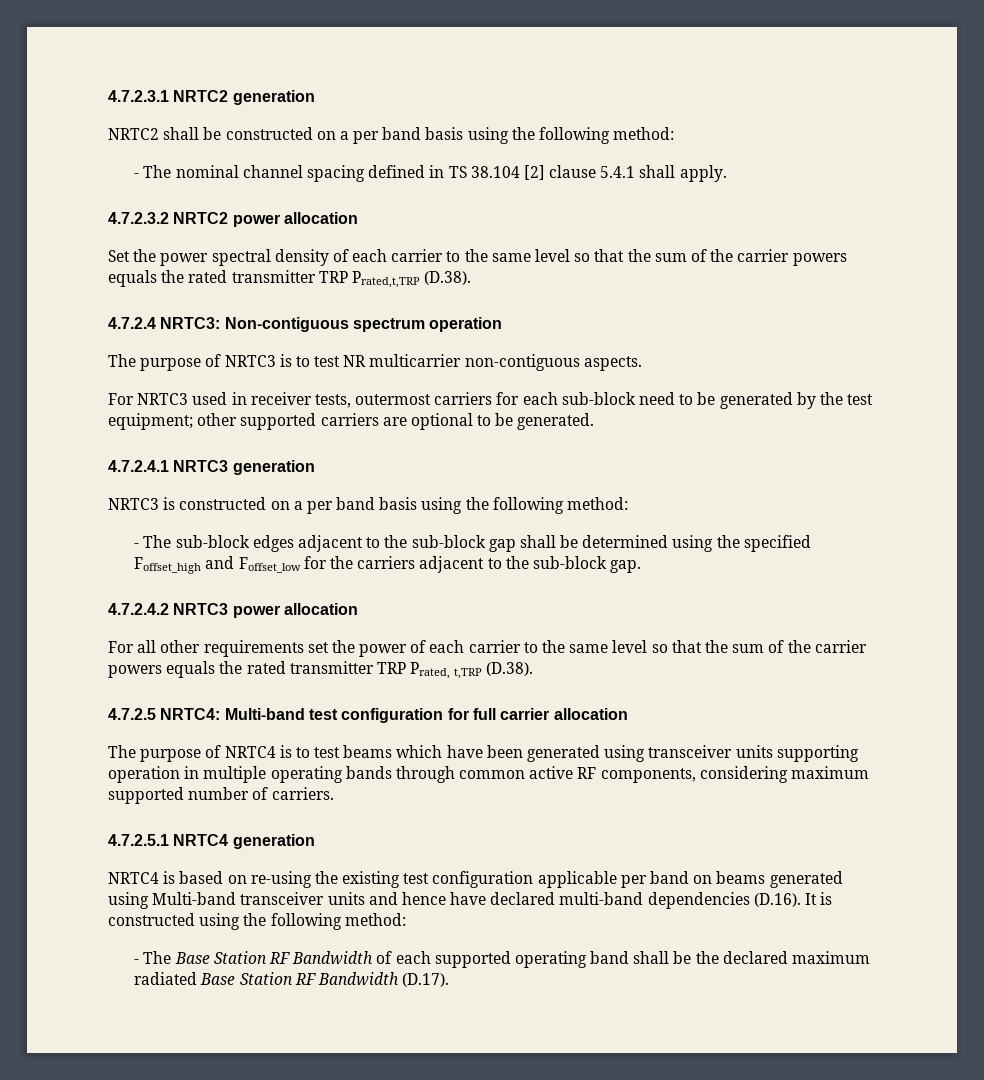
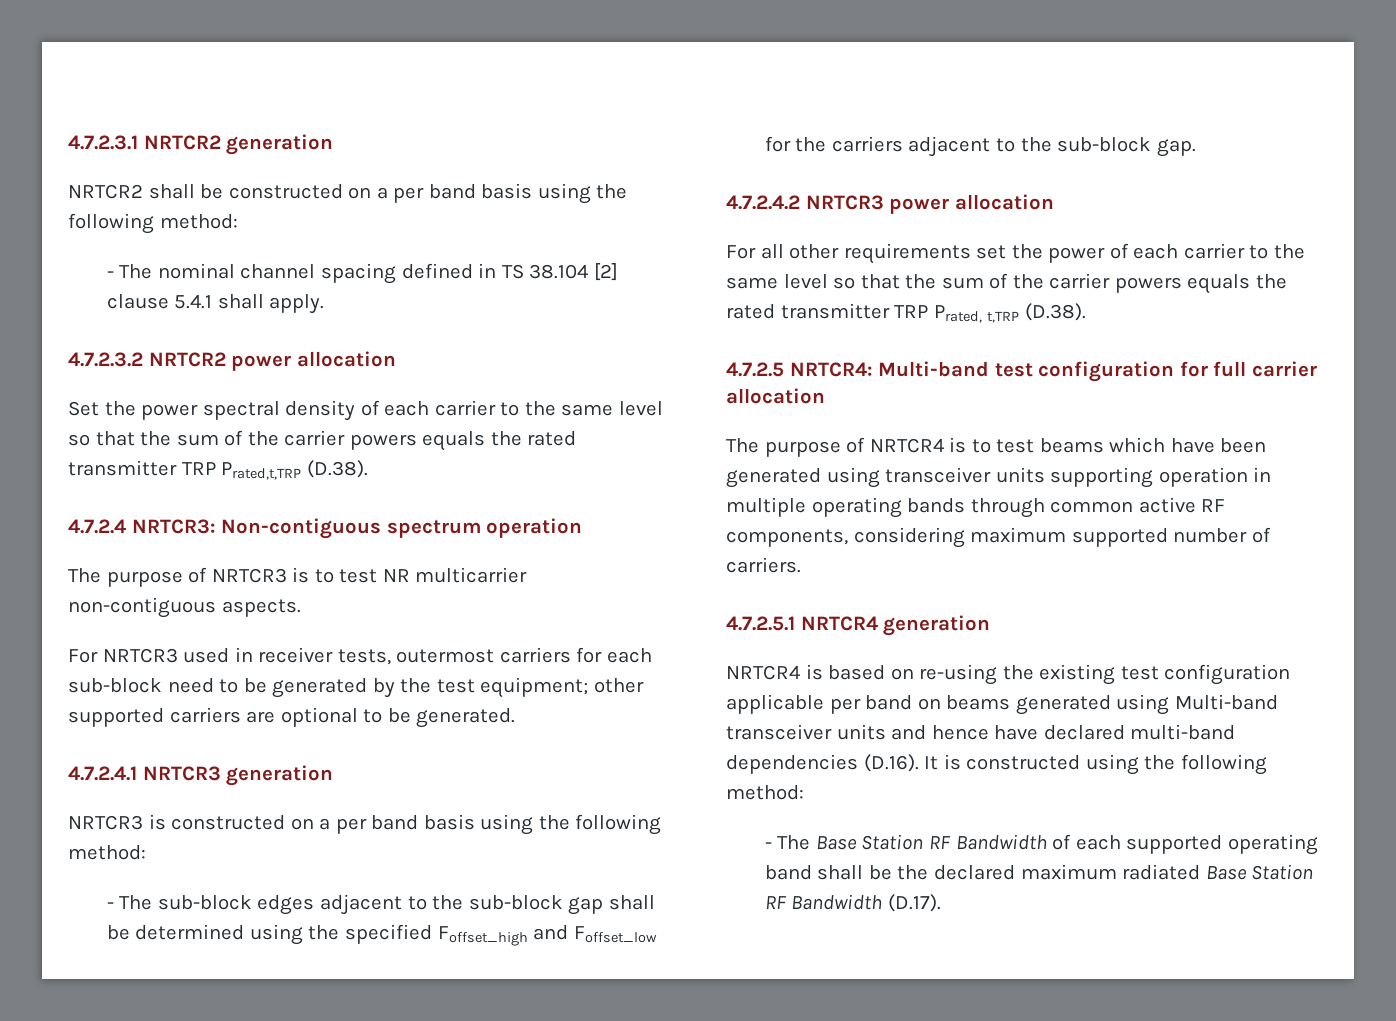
- 4.7.2.3.1 NRTC2 generation
- NRTC2 shall be constructed on a per band basis using the following method:
+ 4.7.2.3.1 NRTCR2 generation
+ NRTCR2 shall be constructed on a per band basis using the following method:
- 4.7.2.3.2 NRTC2 power allocation
+ 4.7.2.3.2 NRTCR2 power allocation
- 4.7.2.4 NRTC3: Non-contiguous spectrum operation
+ 4.7.2.4 NRTCR3: Non-contiguous spectrum operation
- The purpose of NRTC3 is to test NR multicarrier non-contiguous aspects.
+ The purpose of NRTCR3 is to test NR multicarrier non-contiguous aspects.
- For NRTC3 used in receiver tests, outermost carriers for each sub-block need to be generated by the test equipment; other supported carriers are optional to be generated.
+ For NRTCR3 used in receiver tests, outermost carriers for each sub-block need to be generated by the test equipment; other supported carriers are optional to be generated.
- 4.7.2.4.1 NRTC3 generation
- NRTC3 is constructed on a per band basis using the following method:
+ 4.7.2.4.1 NRTCR3 generation
+ NRTCR3 is constructed on a per band basis using the following method:
- 4.7.2.4.2 NRTC3 power allocation
+ 4.7.2.4.2 NRTCR3 power allocation
- 4.7.2.5 NRTC4: Multi-band test configuration for full carrier allocation
+ 4.7.2.5 NRTCR4: Multi-band test configuration for full carrier allocation
- The purpose of NRTC4 is to test beams which have been generated using transceiver units supporting operation in multiple operating bands through common active RF components, considering maximum supported number of carriers.
+ The purpose of NRTCR4 is to test beams which have been generated using transceiver units supporting operation in multiple operating bands through common active RF components, considering maximum supported number of carriers.
- 4.7.2.5.1 NRTC4 generation
- NRTC4 is based on re-using the existing test configuration applicable per band on beams generated using Multi-band transceiver units and hence have declared multi-band dependencies (D.16). It is constructed using the following method:
+ 4.7.2.5.1 NRTCR4 generation
+ NRTCR4 is based on re-using the existing test configuration applicable per band on beams generated using Multi-band transceiver units and hence have declared multi-band dependencies (D.16). It is constructed using the following method:

